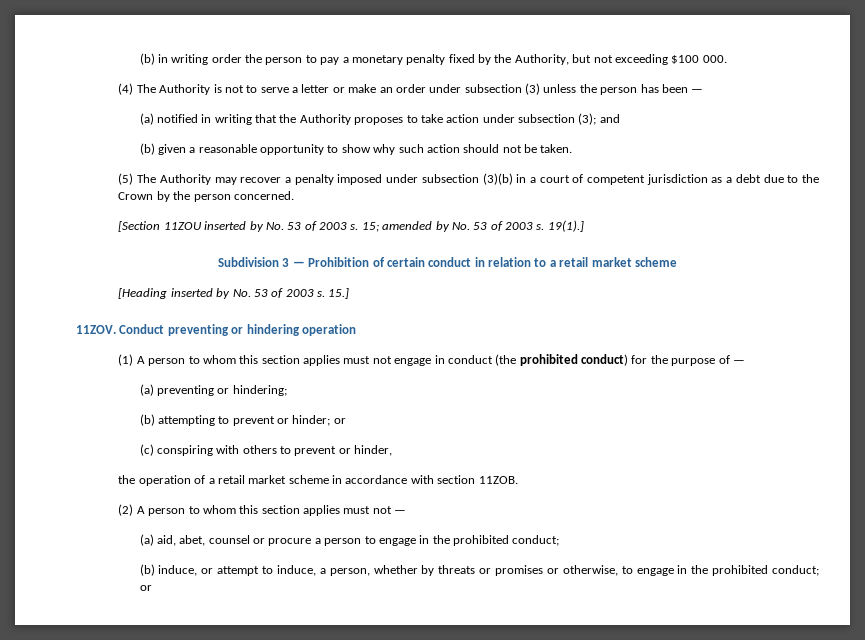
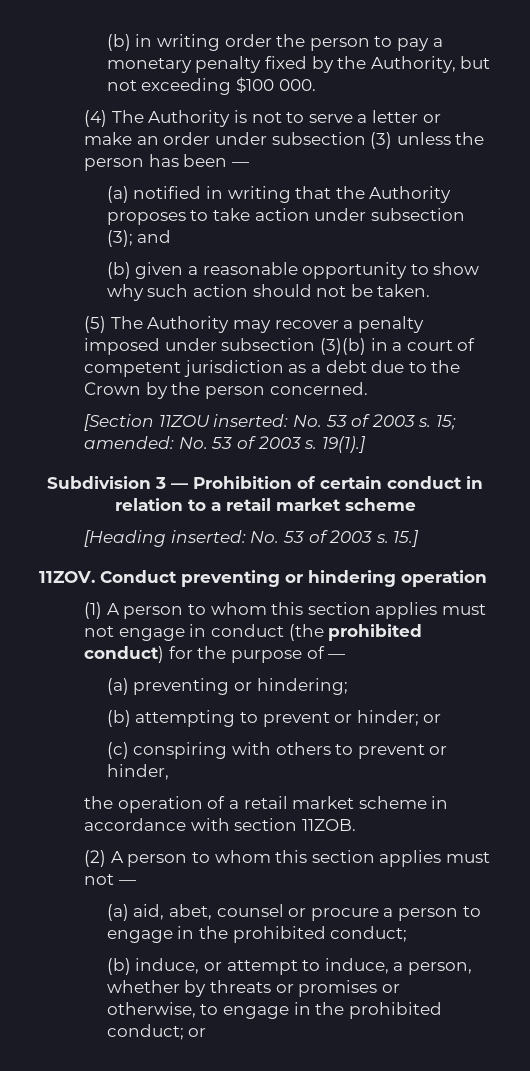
- [Section 11ZOU inserted by No. 53 of 2003 s.
+ [Section 11ZOU inserted: No. 53 of 2003 s.
- 15; amended by No. 53 of 2003 s.
+ 15; amended: No. 53 of 2003 s.
- [Heading inserted by No. 53 of 2003 s.
+ [Heading inserted: No. 53 of 2003 s.

